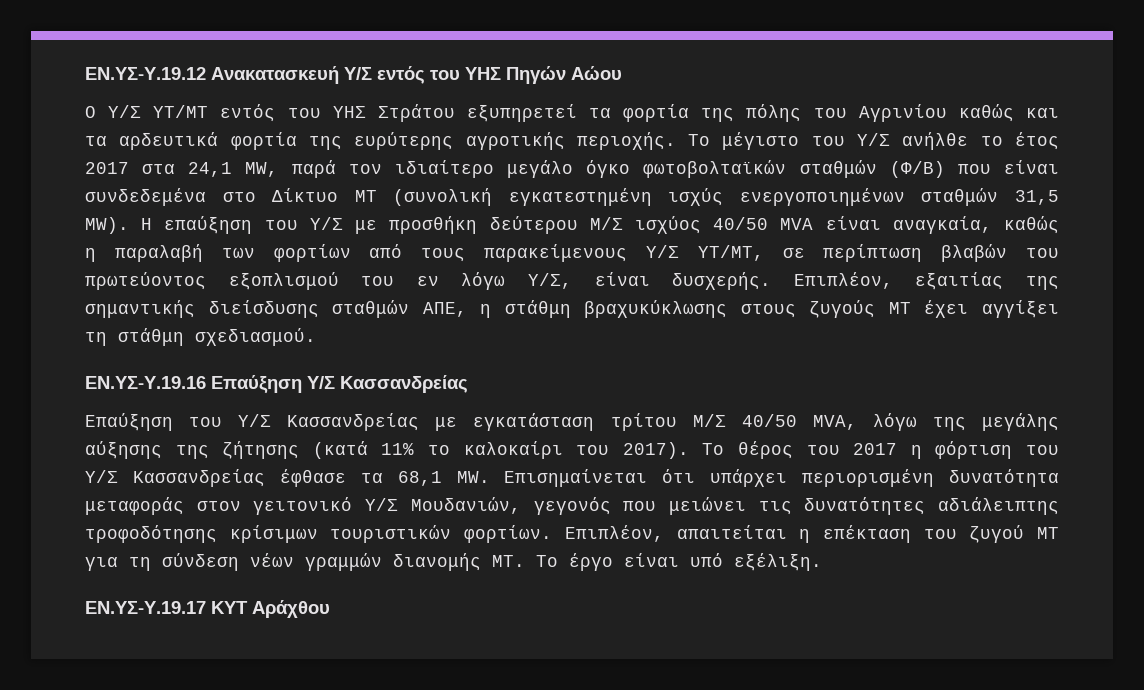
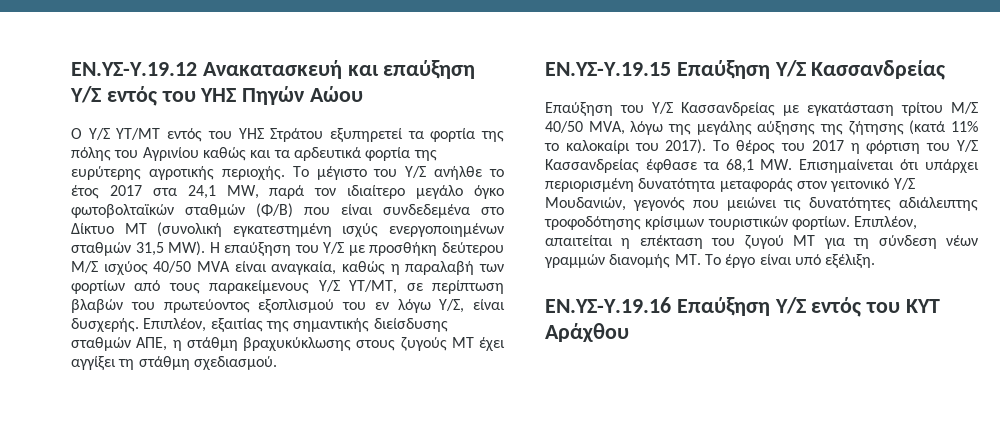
- ΕΝ.ΥΣ-Υ.19.12 Ανακατασκευή Υ/Σ εντός του ΥΗΣ Πηγών Αώου
+ ΕΝ.ΥΣ-Υ.19.12 Ανακατασκευή και επαύξηση Υ/Σ εντός του ΥΗΣ Πηγών Αώου
- ΕΝ.ΥΣ-Υ.19.16 Επαύξηση Υ/Σ Κασσανδρείας
+ ΕΝ.ΥΣ-Υ.19.15 Επαύξηση Υ/Σ Κασσανδρείας
- ΕΝ.ΥΣ-Υ.19.17 ΚΥΤ Αράχθου
+ ΕΝ.ΥΣ-Υ.19.16 Eπαύξηση Υ/Σ εντός του ΚΥΤ Αράχθου

